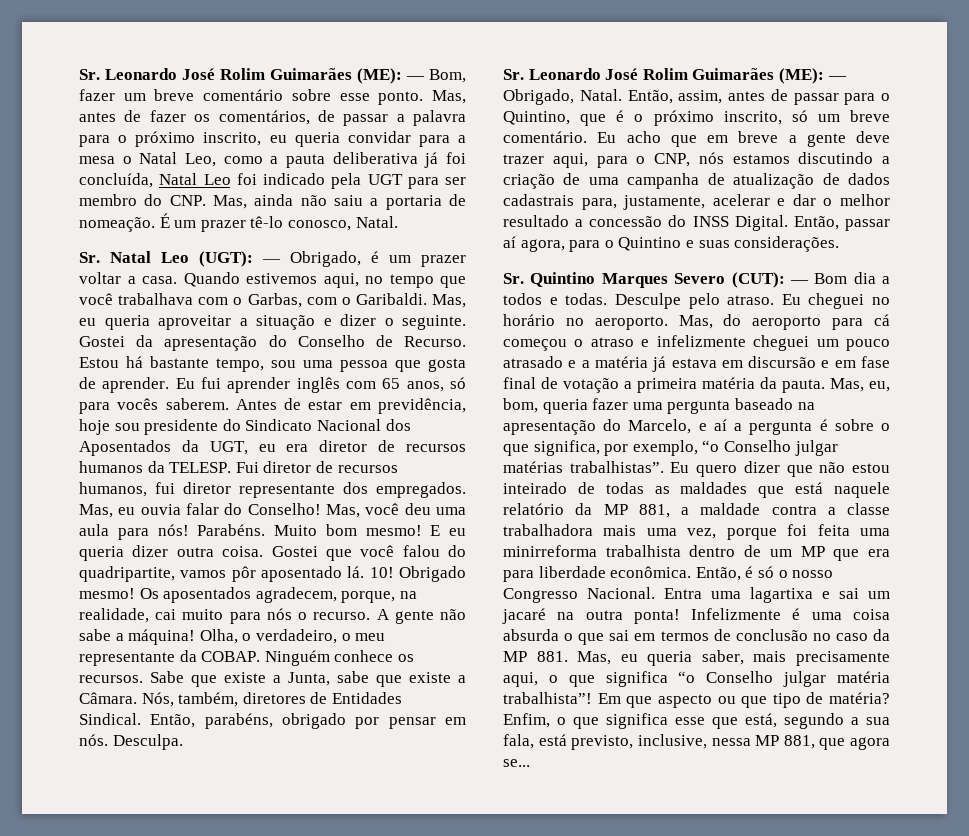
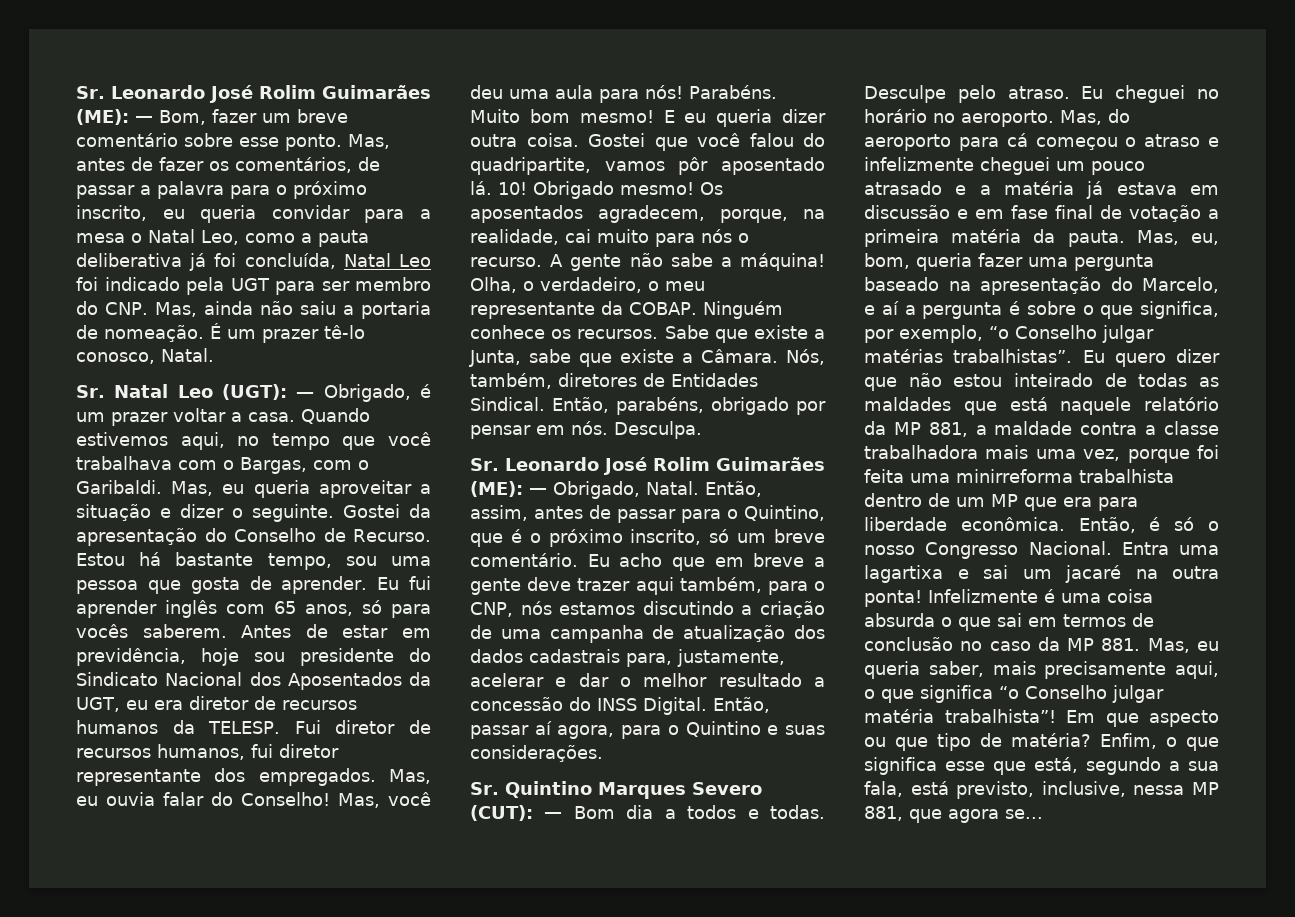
- Quando estivemos aqui, no tempo que você trabalhava com o Garbas, com o Garibaldi.
+ Quando estivemos aqui, no tempo que você trabalhava com o Bargas, com o Garibaldi.
- Eu acho que em breve a gente deve trazer aqui, para o CNP, nós estamos discutindo a criação de uma campanha de atualização de dados cadastrais para, justamente, acelerar e dar o melhor resultado a concessão do INSS Digital.
+ Eu acho que em breve a gente deve trazer aqui também, para o CNP, nós estamos discutindo a criação de uma campanha de atualização dos dados cadastrais para, justamente, acelerar e dar o melhor resultado a concessão do INSS Digital.
- Mas, do aeroporto para cá começou o atraso e infelizmente cheguei um pouco atrasado e a matéria já estava em discursão e em fase final de votação a primeira matéria da pauta.
+ Mas, do aeroporto para cá começou o atraso e infelizmente cheguei um pouco atrasado e a matéria já estava em discussão e em fase final de votação a primeira matéria da pauta.

